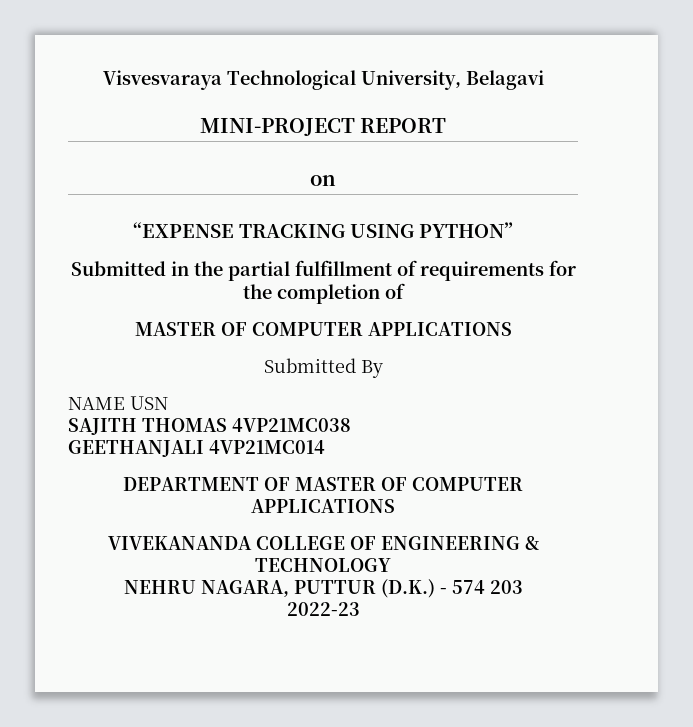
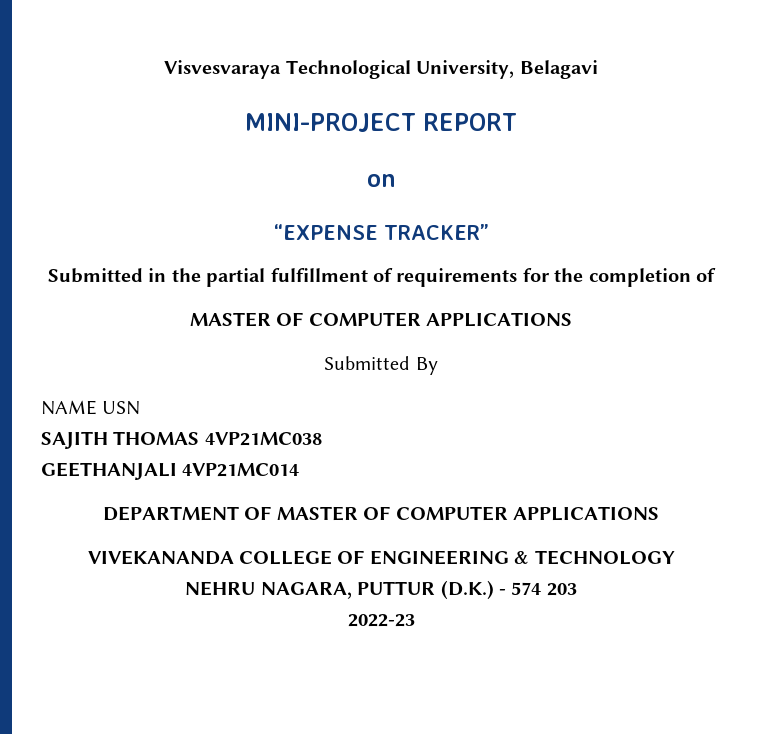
- “EXPENSE TRACKING USING PYTHON”
+ “EXPENSE TRACKER”

